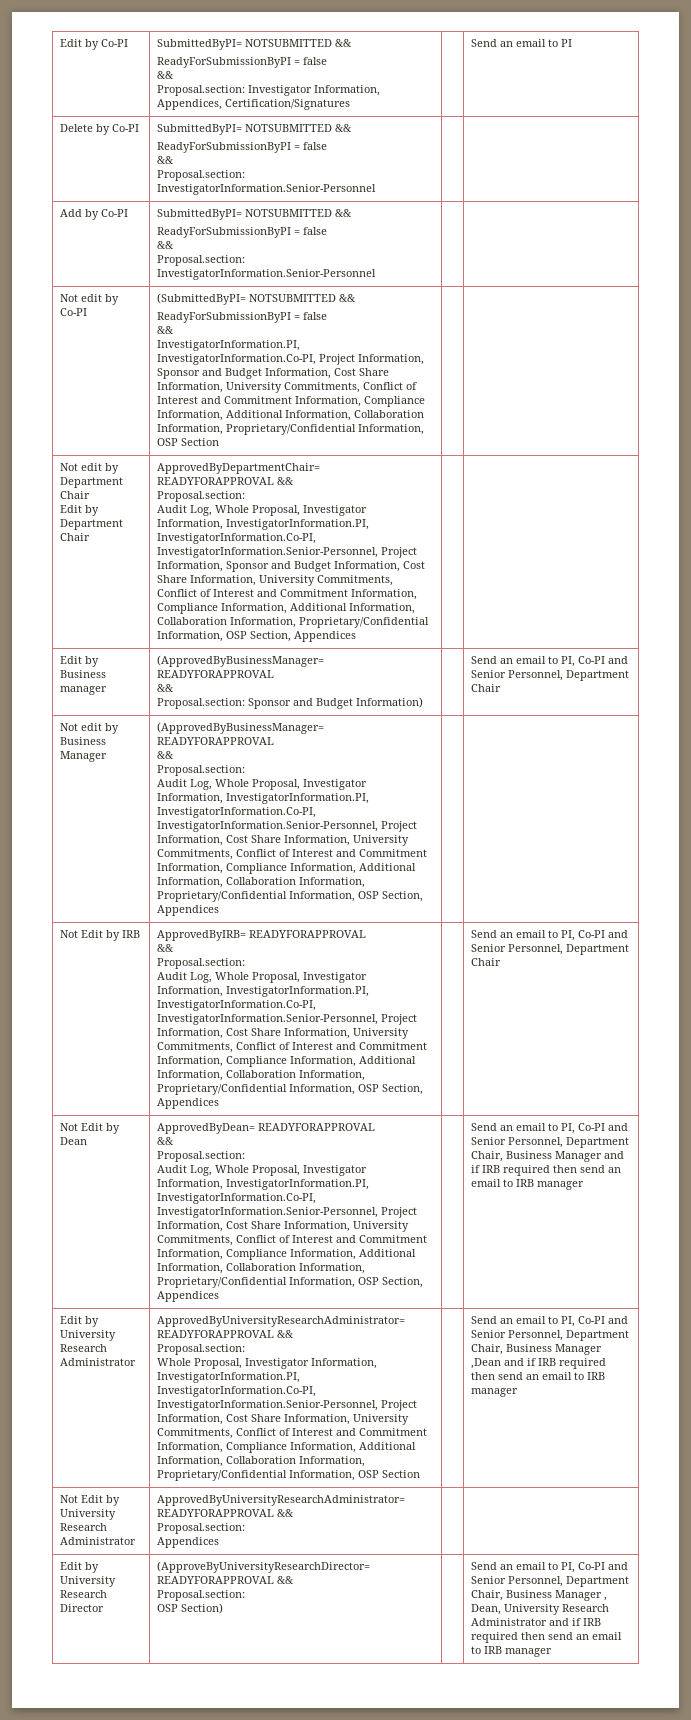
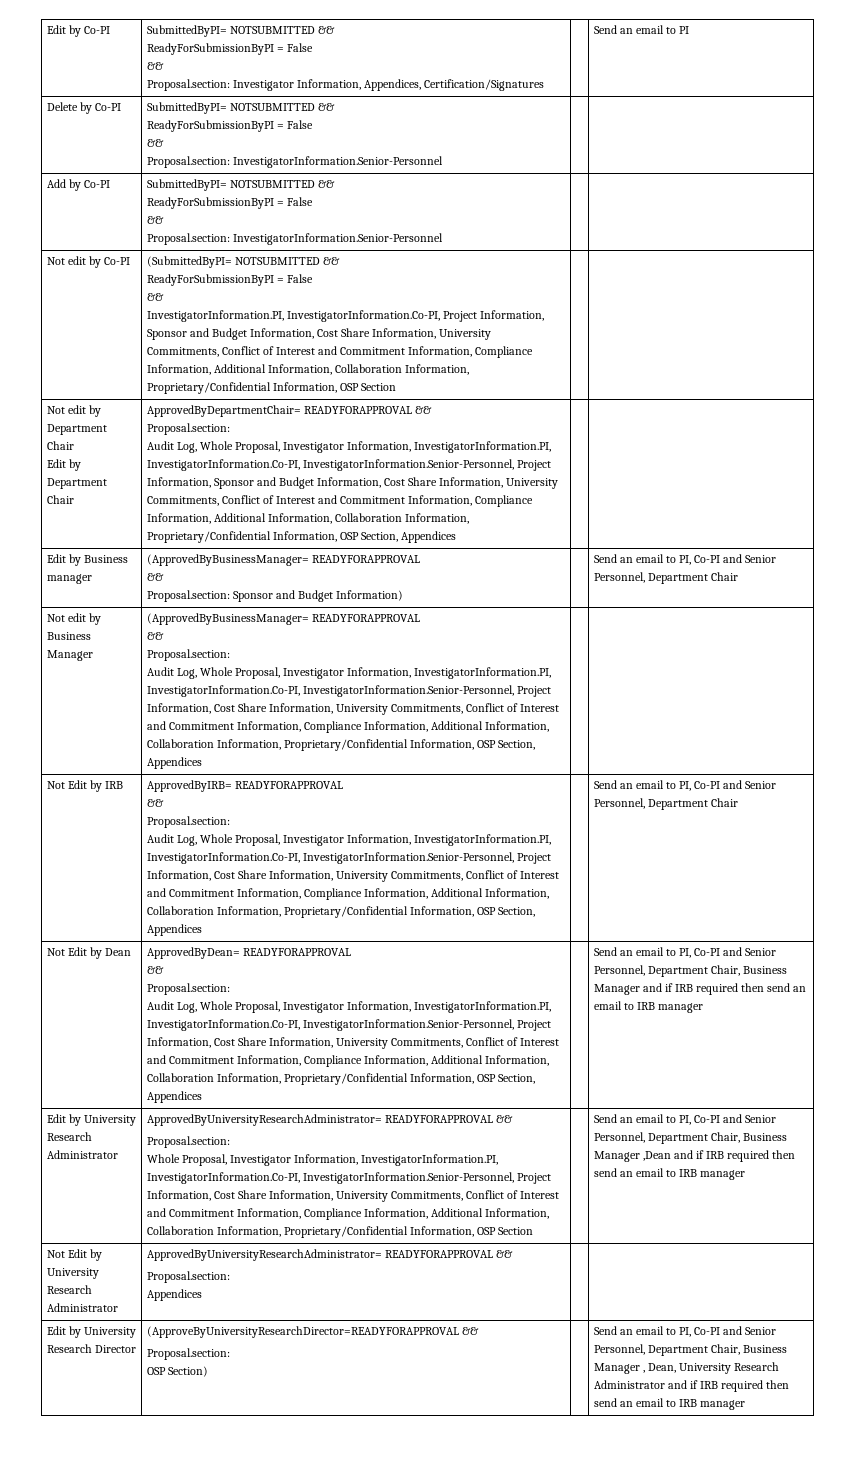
  Edit by Co-PI | SubmittedByPI= NOTSUBMITTED &&
- ReadyForSubmissionByPI = false
+ ReadyForSubmissionByPI = False
  Delete by Co-PI | SubmittedByPI= NOTSUBMITTED &&
- ReadyForSubmissionByPI = false
+ ReadyForSubmissionByPI = False
  Add by Co-PI | SubmittedByPI= NOTSUBMITTED &&
- ReadyForSubmissionByPI = false
+ ReadyForSubmissionByPI = False
  Not edit by Co-PI | (SubmittedByPI= NOTSUBMITTED &&
- ReadyForSubmissionByPI = false
+ ReadyForSubmissionByPI = False

